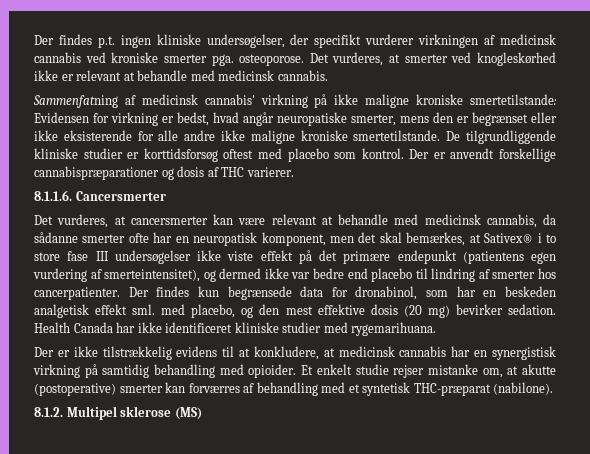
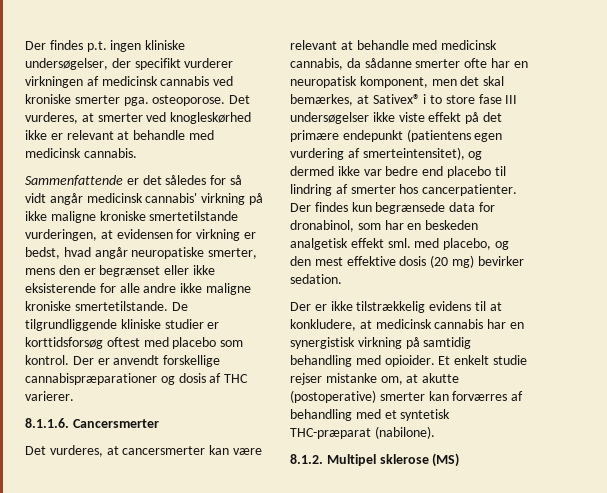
- Sammenfatning af medicinsk cannabis' virkning på ikke maligne kroniske smertetilstande: Evidensen for virkning er bedst, hvad angår neuropatiske smerter, mens den er begrænset eller ikke eksisterende for alle andre ikke maligne kroniske smertetilstande.
+ Sammenfattende er det således for så vidt angår medicinsk cannabis' virkning på ikke maligne kroniske smertetilstande vurderingen, at evidensen for virkning er bedst, hvad angår neuropatiske smerter, mens den er begrænset eller ikke eksisterende for alle andre ikke maligne kroniske smertetilstande.
- Health Canada har ikke identificeret kliniske studier med rygemarihuana.

